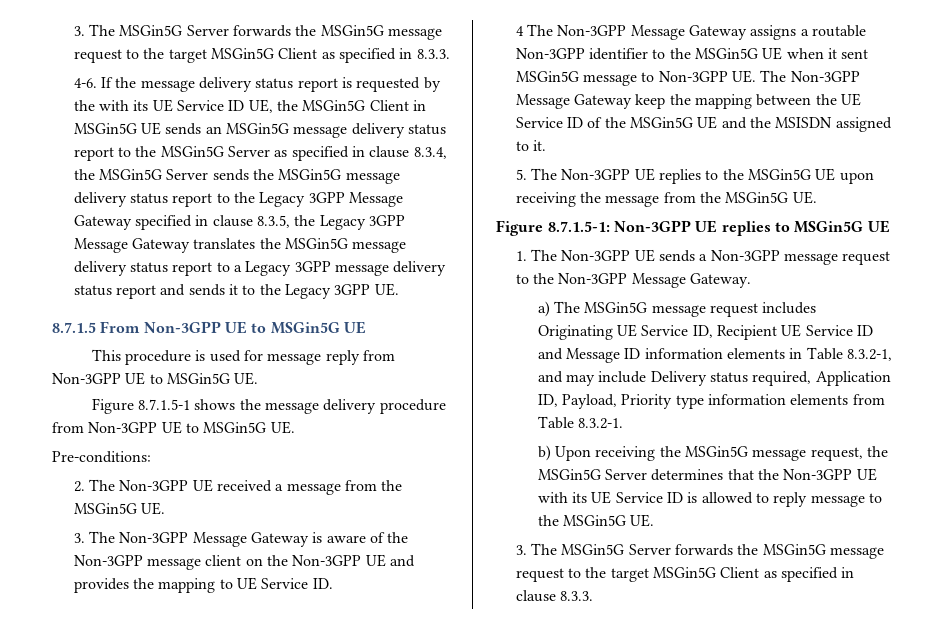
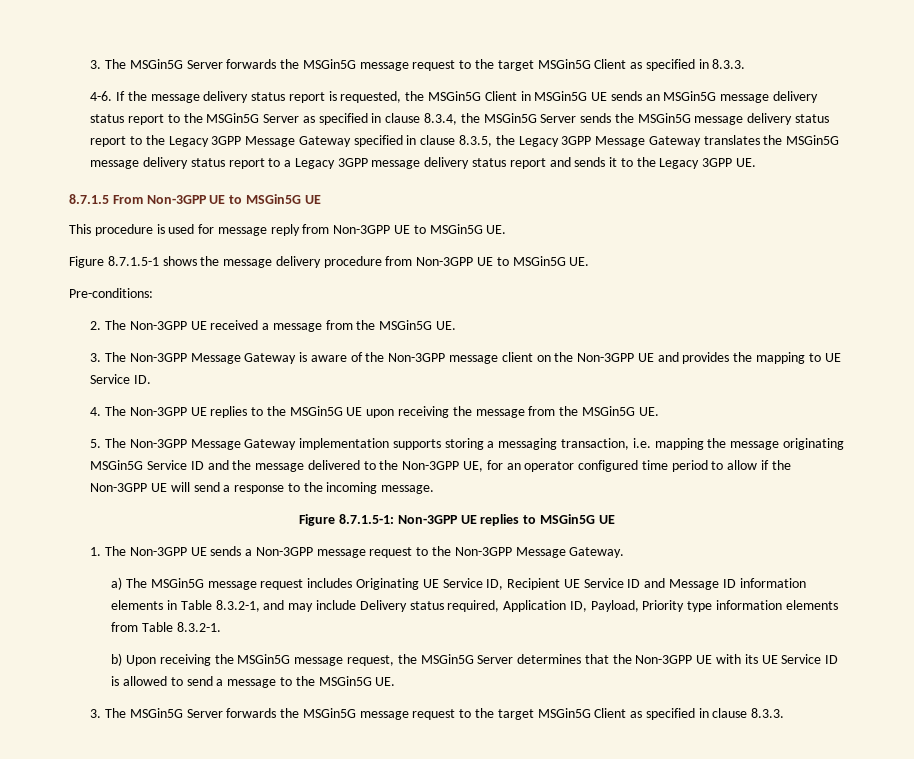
- If the message delivery status report is requested by the with its UE Service ID UE, the MSGin5G Client in MSGin5G UE sends an MSGin5G message delivery status report to the MSGin5G Server as specified in clause 8.3.4, the MSGin5G Server sends the MSGin5G message delivery status report to the Legacy 3GPP Message Gateway specified in clause 8.3.5, the Legacy 3GPP Message Gateway translates the MSGin5G message delivery status report to a Legacy 3GPP message delivery status report and sends it to the Legacy 3GPP UE.
+ If the message delivery status report is requested, the MSGin5G Client in MSGin5G UE sends an MSGin5G message delivery status report to the MSGin5G Server as specified in clause 8.3.4, the MSGin5G Server sends the MSGin5G message delivery status report to the Legacy 3GPP Message Gateway specified in clause 8.3.5, the Legacy 3GPP Message Gateway translates the MSGin5G message delivery status report to a Legacy 3GPP message delivery status report and sends it to the Legacy 3GPP UE.
- 4 The Non-3GPP Message Gateway assigns a routable Non-3GPP identifier to the MSGin5G UE when it sent MSGin5G message to Non-3GPP UE. The Non-3GPP Message Gateway keep the mapping between the UE Service ID of the MSGin5G UE and the MSISDN assigned to it.
- 5. The Non-3GPP UE replies to the MSGin5G UE upon receiving the message from the MSGin5G UE.
+ 4. The Non-3GPP UE replies to the MSGin5G UE upon receiving the message from the MSGin5G UE.
+ 5. The Non-3GPP Message Gateway implementation supports storing a messaging transaction, i.e. mapping the message originating MSGin5G Service ID and the message delivered to the Non-3GPP UE, for an operator configured time period to allow if the Non-3GPP UE will send a response to the incoming message.
- b) Upon receiving the MSGin5G message request, the MSGin5G Server determines that the Non-3GPP UE with its UE Service ID is allowed to reply message to the MSGin5G UE.
+ b) Upon receiving the MSGin5G message request, the MSGin5G Server determines that the Non-3GPP UE with its UE Service ID is allowed to send a message to the MSGin5G UE.

